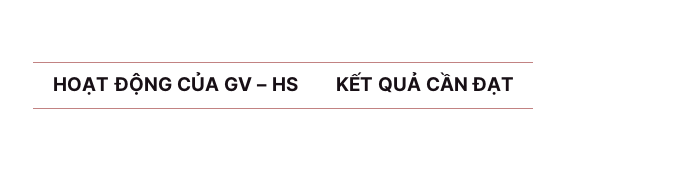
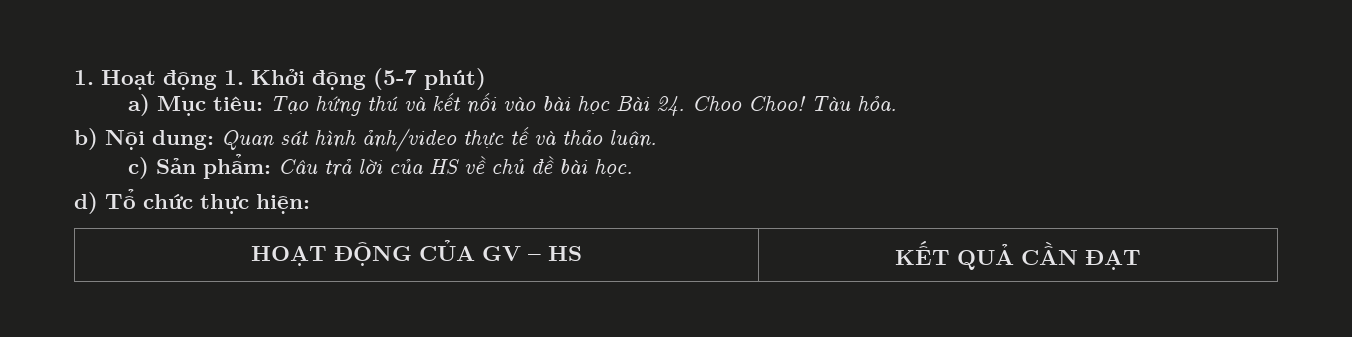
+ 1. Hoạt động 1. Khởi động (5-7 phút)
+ a) Mục tiêu: Tạo hứng thú và kết nối vào bài học Bài 24. Choo Choo! Tàu hỏa.
+ b) Nội dung: Quan sát hình ảnh/video thực tế và thảo luận.
+ c) Sản phẩm: Câu trả lời của HS về chủ đề bài học.
+ d) Tổ chức thực hiện:

